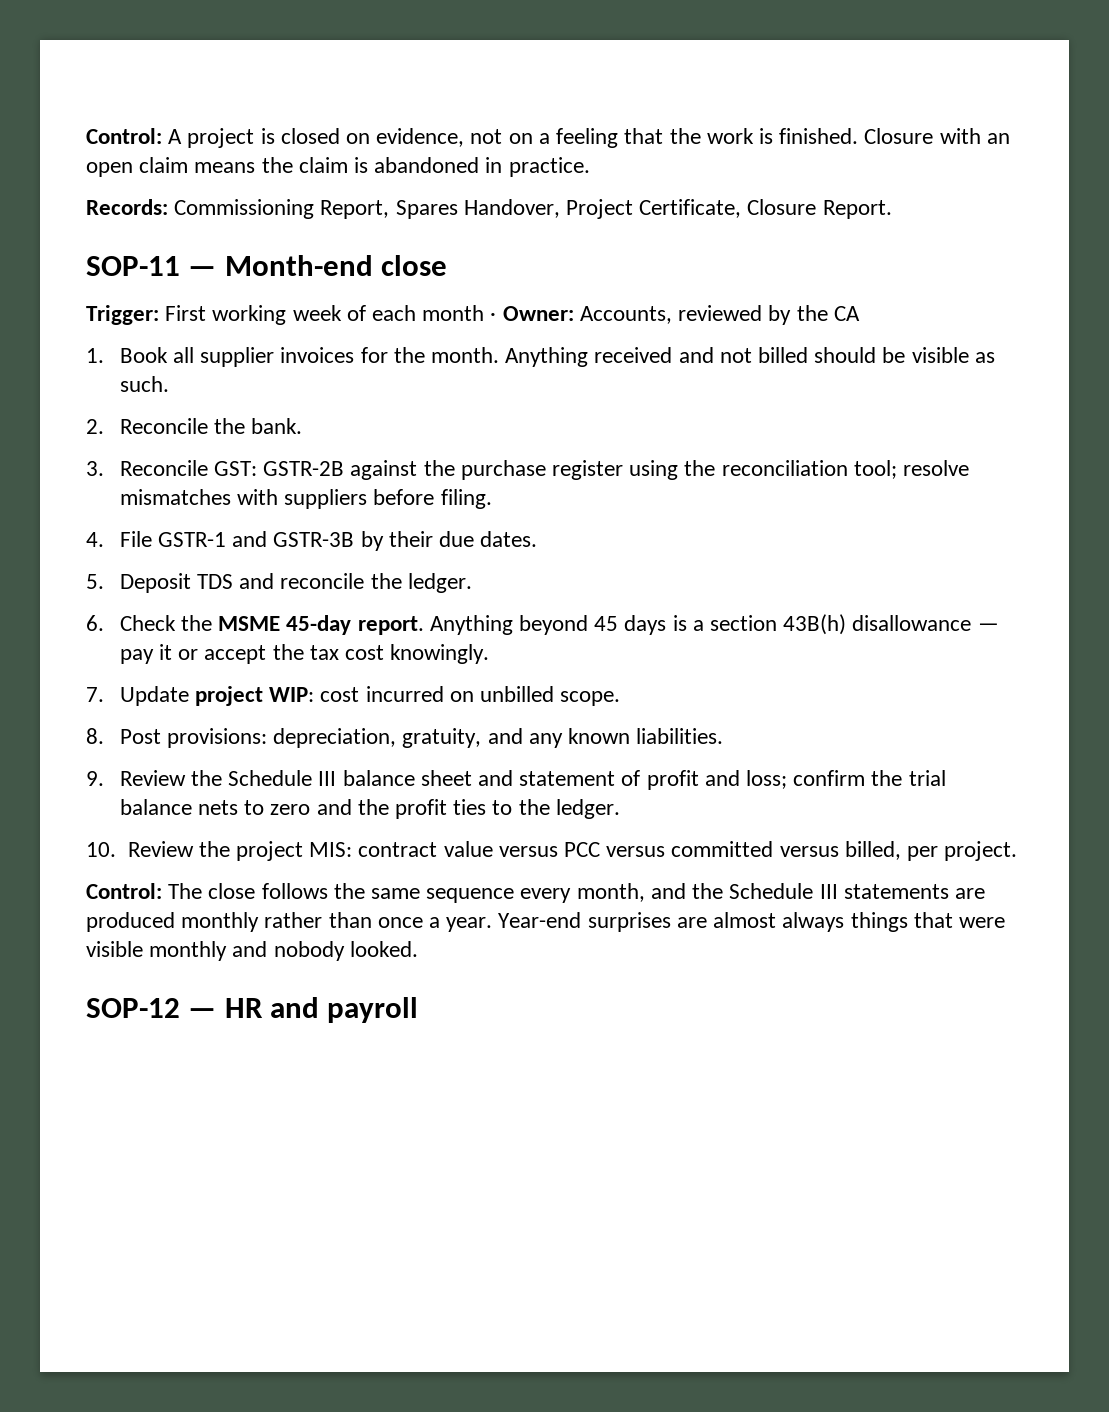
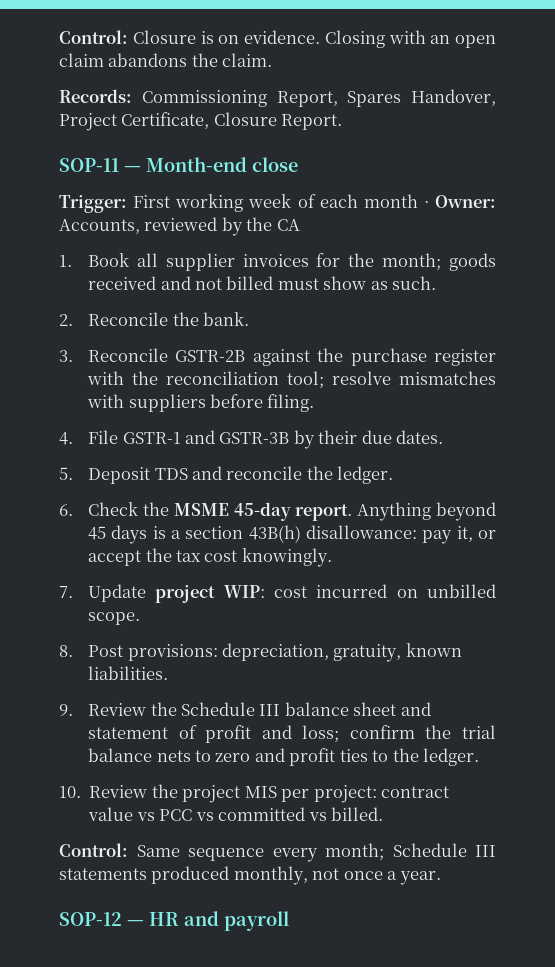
- Control: A project is closed on evidence, not on a feeling that the work is finished. Closure with an open claim means the claim is abandoned in practice.
+ Control: Closure is on evidence. Closing with an open claim abandons the claim.
- 1. Book all supplier invoices for the month. Anything received and not billed should be visible as such.
+ 1. Book all supplier invoices for the month; goods received and not billed must show as such.
- 3. Reconcile GST: GSTR-2B against the purchase register using the reconciliation tool; resolve mismatches with suppliers before filing.
+ 3. Reconcile GSTR-2B against the purchase register with the reconciliation tool; resolve mismatches with suppliers before filing.
- Anything beyond 45 days is a section 43B(h) disallowance — pay it or accept the tax cost knowingly.
+ Anything beyond 45 days is a section 43B(h) disallowance: pay it, or accept the tax cost knowingly.
- 8. Post provisions: depreciation, gratuity, and any known liabilities.
+ 8. Post provisions: depreciation, gratuity, known liabilities.
- 9. Review the Schedule III balance sheet and statement of profit and loss; confirm the trial balance nets to zero and the profit ties to the ledger.
+ 9. Review the Schedule III balance sheet and statement of profit and loss; confirm the trial balance nets to zero and profit ties to the ledger.
- 10. Review the project MIS: contract value versus PCC versus committed versus billed, per project.
- Control: The close follows the same sequence every month, and the Schedule III statements are produced monthly rather than once a year. Year-end surprises are almost always things that were visible monthly and nobody looked.
+ 10. Review the project MIS per project: contract value vs PCC vs committed vs billed.
+ Control: Same sequence every month; Schedule III statements produced monthly, not once a year.

